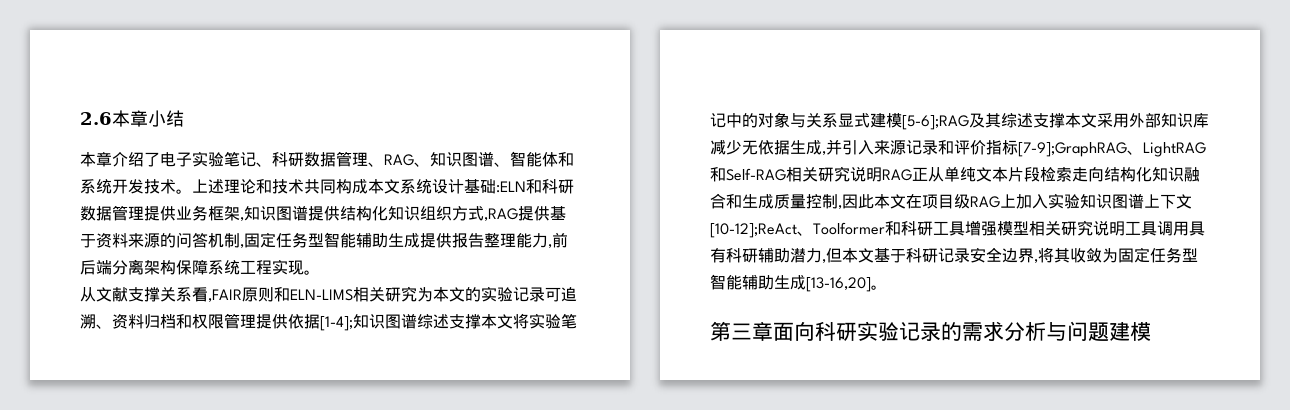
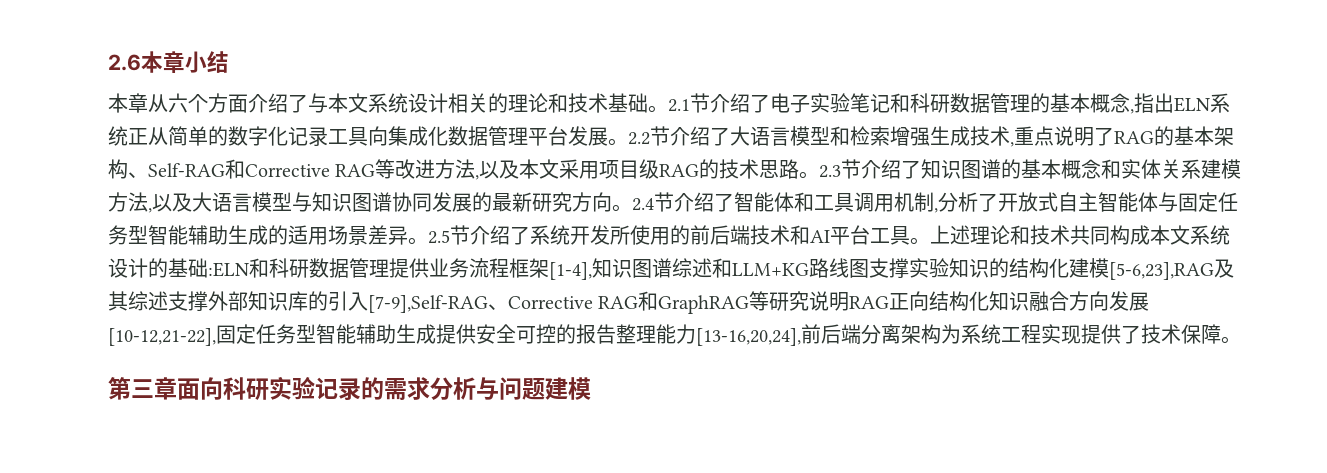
- 本章介绍了电子实验笔记、科研数据管理、RAG、知识图谱、智能体和系统开发技术。
+ 本章从六个方面介绍了与本文系统设计相关的理论和技术基础。2.1节介绍了电子实验笔记和科研数据管理的基本概念,指出ELN系统正从简单的数字化记录工具向集成化数据管理平台发展。2.2节介绍了大语言模型和检索增强生成技术,重点说明了RAG的基本架构、Self-RAG和Corrective RAG等改进方法,以及本文采用项目级RAG的技术思路。2.3节介绍了知识图谱的基本概念和实体关系建模方法,以及大语言模型与知识图谱协同发展的最新研究方向。2.4节介绍了智能体和工具调用机制,分析了开放式自主智能体与固定任务型智能辅助生成的适用场景差异。2.5节介绍了系统开发所使用的前后端技术和AI平台工具。
- 上述理论和技术共同构成本文系统设计基础:ELN和科研数据管理提供业务框架,知识图谱提供结构化知识组织方式,RAG提供基于资料来源的问答机制,固定任务型智能辅助生成提供报告整理能力,前后端分离架构保障系统工程实现。
- 从文献支撑关系看,FAIR原则和ELN-LIMS相关研究为本文的实验记录可追溯、资料归档和权限管理提供依据[1-4];知识图谱综述支撑本文将实验笔记中的对象与关系显式建模[5-6];RAG及其综述支撑本文采用外部知识库减少无依据生成,并引入来源记录和评价指标[7-9];GraphRAG、LightRAG和Self-RAG相关研究说明RAG正从单纯文本片段检索走向结构化知识融合和生成质量控制,因此本文在项目级RAG上加入实验知识图谱上下文[10-12];ReAct、Toolformer和科研工具增强模型相关研究说明工具调用具有科研辅助潜力,但本文基于科研记录安全边界,将其收敛为固定任务型智能辅助生成[13-16,20]。
+ 上述理论和技术共同构成本文系统设计的基础:ELN和科研数据管理提供业务流程框架[1-4],知识图谱综述和LLM+KG路线图支撑实验知识的结构化建模[5-6,23],RAG及其综述支撑外部知识库的引入[7-9],Self-RAG、Corrective RAG和GraphRAG等研究说明RAG正向结构化知识融合方向发展[10-12,21-22],固定任务型智能辅助生成提供安全可控的报告整理能力[13-16,20,24],前后端分离架构为系统工程实现提供了技术保障。

